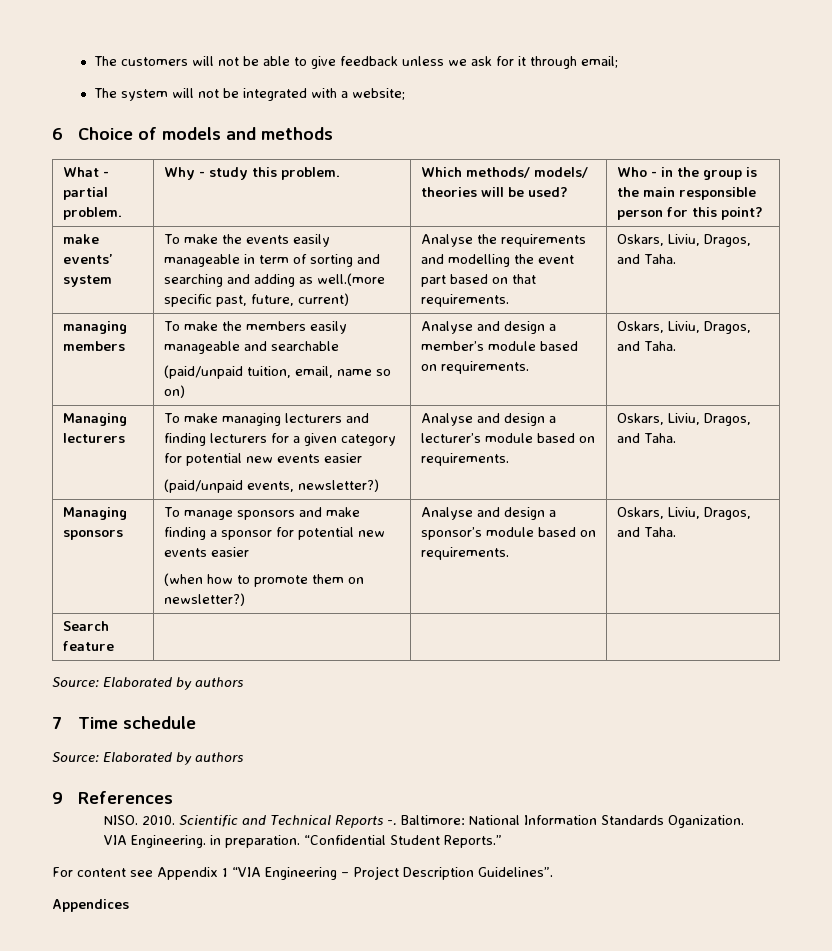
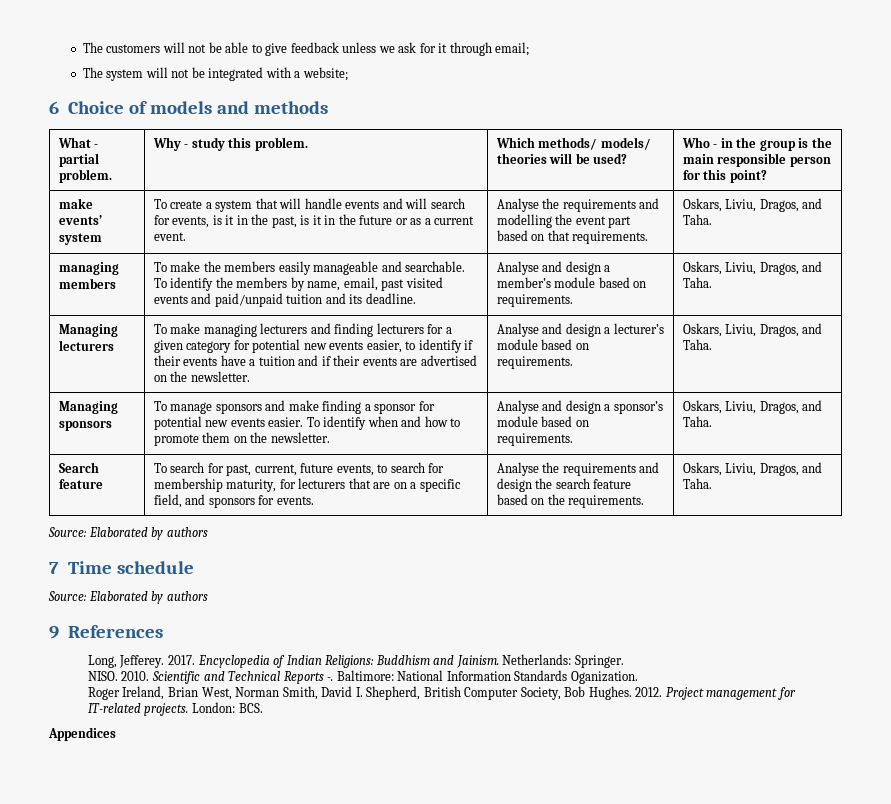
- To make the events easily manageable in term of sorting and searching and adding as well.(more specific past, future, current)
+ To create a system that will handle events and will search for events, is it in the past, is it in the future or as a current event.
- managing members | To make the members easily manageable and searchable
- (paid/unpaid tuition, email, name so on) | Analyse and design a member’s module based on requirements. | Oskars, Liviu, Dragos, and Taha.
+ managing members | To make the members easily manageable and searchable. To identify the members by name, email, past visited events and paid/unpaid tuition and its deadline. | Analyse and design a member’s module based on requirements. | Oskars, Liviu, Dragos, and Taha.
- To make managing lecturers and finding lecturers for a given category for potential new events easier
- (paid/unpaid events, newsletter?)
+ To make managing lecturers and finding lecturers for a given category for potential new events easier, to identify if their events have a tuition and if their events are advertised on the newsletter.
- Managing sponsors | To manage sponsors and make finding a sponsor for potential new events easier
- (when how to promote them on newsletter?) | Analyse and design a sponsor’s module based on requirements. | Oskars, Liviu, Dragos, and Taha.
+ Managing sponsors | To manage sponsors and make finding a sponsor for potential new events easier. To identify when and how to promote them on the newsletter. | Analyse and design a sponsor’s module based on requirements. | Oskars, Liviu, Dragos, and Taha.
+ To search for past, current, future events, to search for membership maturity, for lecturers that are on a specific field, and sponsors for events. | Analyse the requirements and design the search feature based on the requirements. | Oskars, Liviu, Dragos, and Taha.
+ Long, Jefferey. 2017. Encyclopedia of Indian Religions: Buddhism and Jainism. Netherlands: Springer.
- VIA Engineering. in preparation. “Confidential Student Reports.”
- For content see Appendix 1 “VIA Engineering – Project Description Guidelines”.
+ Roger Ireland, Brian West, Norman Smith, David I. Shepherd, British Computer Society, Bob Hughes. 2012. Project management for IT-related projects. London: BCS.

